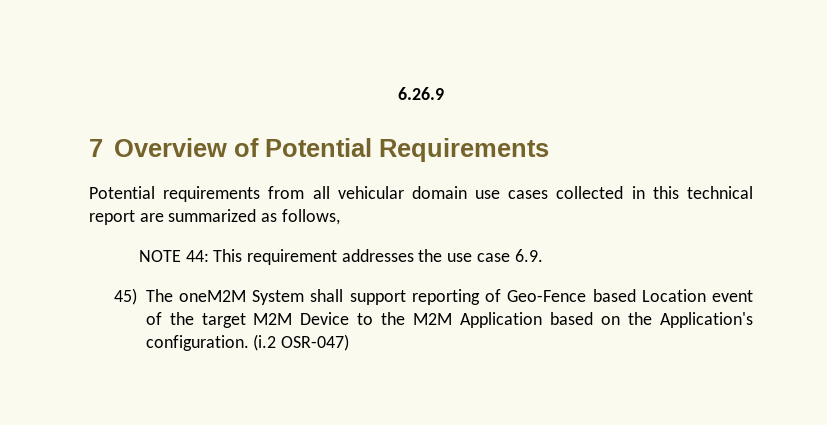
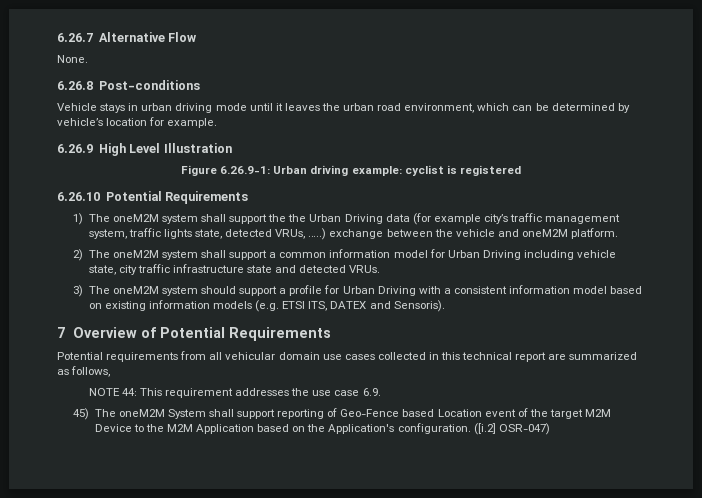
- 6.26.9
+ 6.26.7 Alternative Flow
+ None.
+ 6.26.8 Post-conditions
+ Vehicle stays in urban driving mode until it leaves the urban road environment, which can be determined by vehicle’s location for example.
+ 6.26.9 High Level Illustration
+ Figure 6.26.9-1: Urban driving example: cyclist is registered
+ 6.26.10 Potential Requirements
+ 1) The oneM2M system shall support the the Urban Driving data (for example city’s traffic management system, traffic lights state, detected VRUs, …..) exchange between the vehicle and oneM2M platform.
+ 2) The oneM2M system shall support a common information model for Urban Driving including vehicle state, city traffic infrastructure state and detected VRUs.
+ 3) The oneM2M system should support a profile for Urban Driving with a consistent information model based on existing information models (e.g. ETSI ITS, DATEX and Sensoris).
- (i.2 OSR-047)
+ ([i.2] OSR-047)

